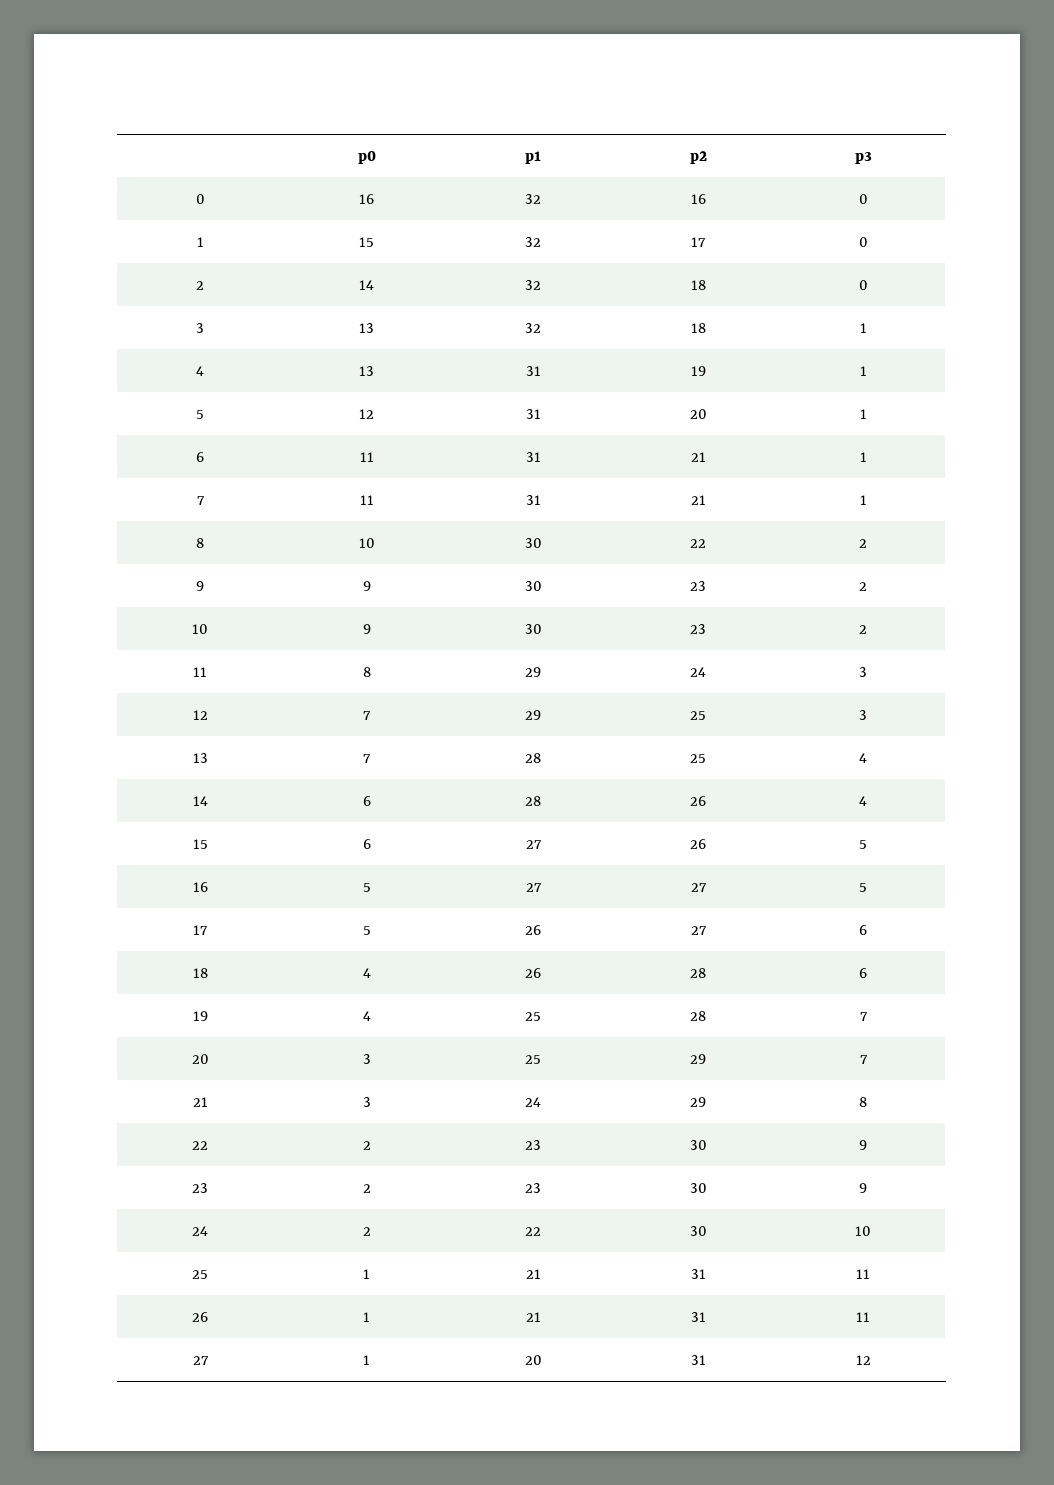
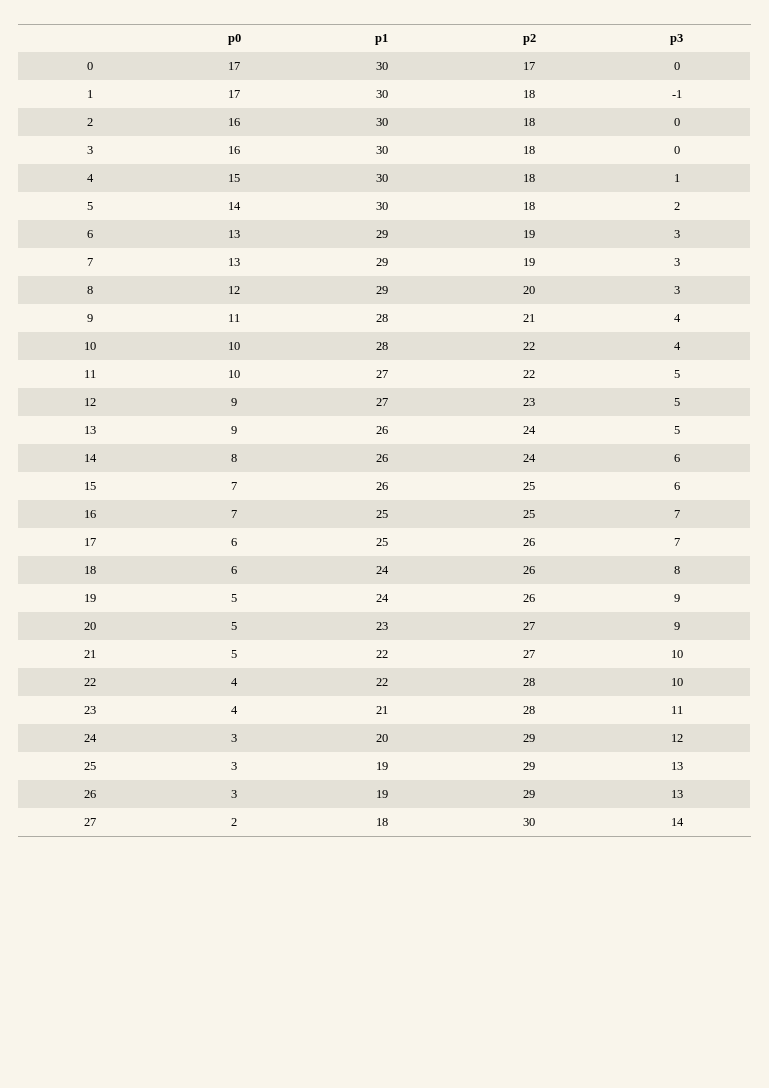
- 0 | 16 | 32 | 16 | 0
+ 0 | 17 | 30 | 17 | 0
- 1 | 15 | 32 | 17 | 0
- 2 | 14 | 32 | 18 | 0
+ 1 | 17 | 30 | 18 | -1
+ 2 | 16 | 30 | 18 | 0
- 3 | 13 | 32 | 18 | 1
- 4 | 13 | 31 | 19 | 1
- 5 | 12 | 31 | 20 | 1
- 6 | 11 | 31 | 21 | 1
- 7 | 11 | 31 | 21 | 1
- 8 | 10 | 30 | 22 | 2
- 9 | 9 | 30 | 23 | 2
- 10 | 9 | 30 | 23 | 2
- 11 | 8 | 29 | 24 | 3
- 12 | 7 | 29 | 25 | 3
- 13 | 7 | 28 | 25 | 4
- 14 | 6 | 28 | 26 | 4
- 15 | 6 | 27 | 26 | 5
- 16 | 5 | 27 | 27 | 5
- 17 | 5 | 26 | 27 | 6
- 18 | 4 | 26 | 28 | 6
- 19 | 4 | 25 | 28 | 7
- 20 | 3 | 25 | 29 | 7
- 21 | 3 | 24 | 29 | 8
- 22 | 2 | 23 | 30 | 9
- 23 | 2 | 23 | 30 | 9
- 24 | 2 | 22 | 30 | 10
- 25 | 1 | 21 | 31 | 11
- 26 | 1 | 21 | 31 | 11
- 27 | 1 | 20 | 31 | 12
+ 3 | 16 | 30 | 18 | 0
+ 4 | 15 | 30 | 18 | 1
+ 5 | 14 | 30 | 18 | 2
+ 6 | 13 | 29 | 19 | 3
+ 7 | 13 | 29 | 19 | 3
+ 8 | 12 | 29 | 20 | 3
+ 9 | 11 | 28 | 21 | 4
+ 10 | 10 | 28 | 22 | 4
+ 11 | 10 | 27 | 22 | 5
+ 12 | 9 | 27 | 23 | 5
+ 13 | 9 | 26 | 24 | 5
+ 14 | 8 | 26 | 24 | 6
+ 15 | 7 | 26 | 25 | 6
+ 16 | 7 | 25 | 25 | 7
+ 17 | 6 | 25 | 26 | 7
+ 18 | 6 | 24 | 26 | 8
+ 19 | 5 | 24 | 26 | 9
+ 20 | 5 | 23 | 27 | 9
+ 21 | 5 | 22 | 27 | 10
+ 22 | 4 | 22 | 28 | 10
+ 23 | 4 | 21 | 28 | 11
+ 24 | 3 | 20 | 29 | 12
+ 25 | 3 | 19 | 29 | 13
+ 26 | 3 | 19 | 29 | 13
+ 27 | 2 | 18 | 30 | 14

